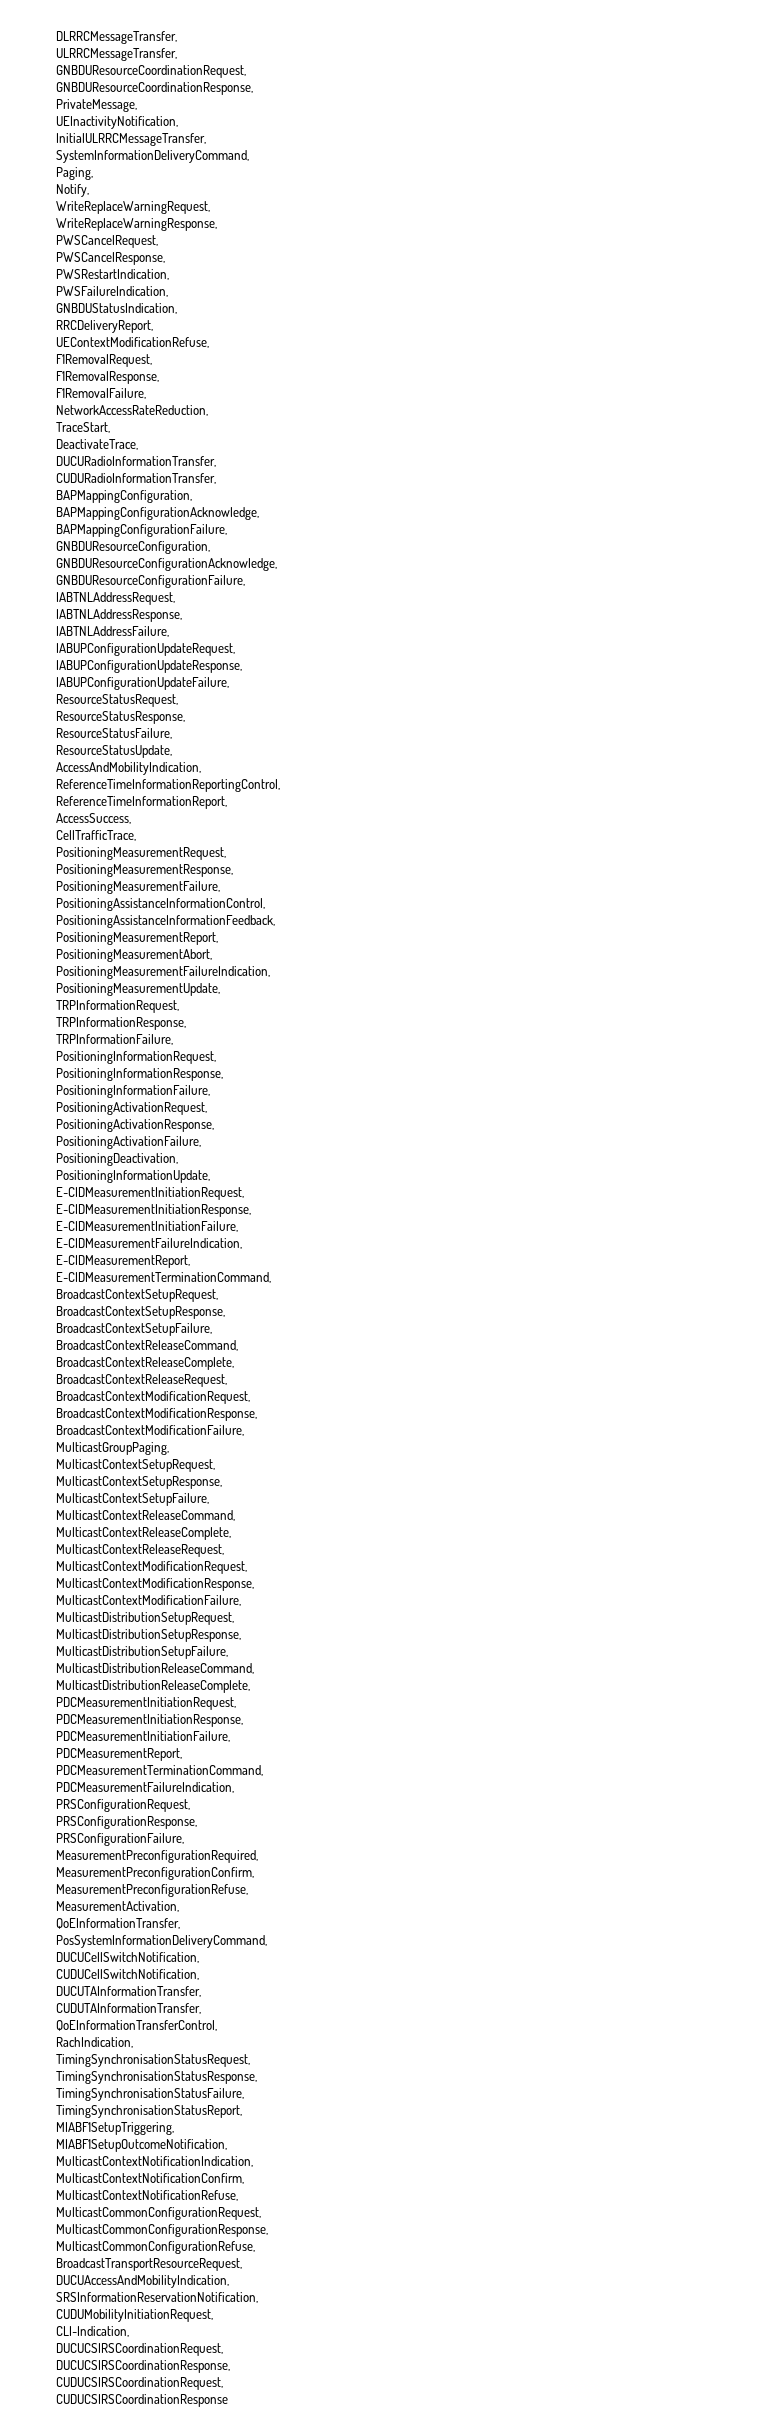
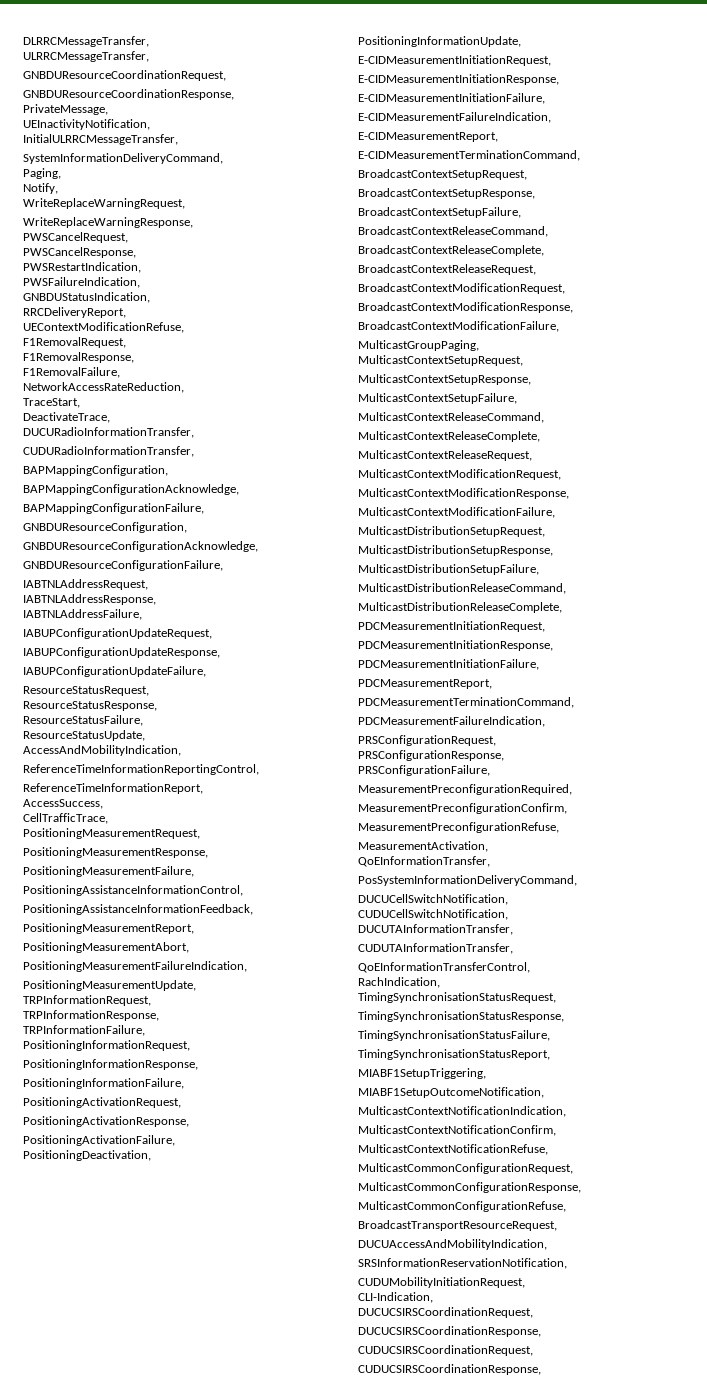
- CUDUCSIRSCoordinationResponse
+ CUDUCSIRSCoordinationResponse,

